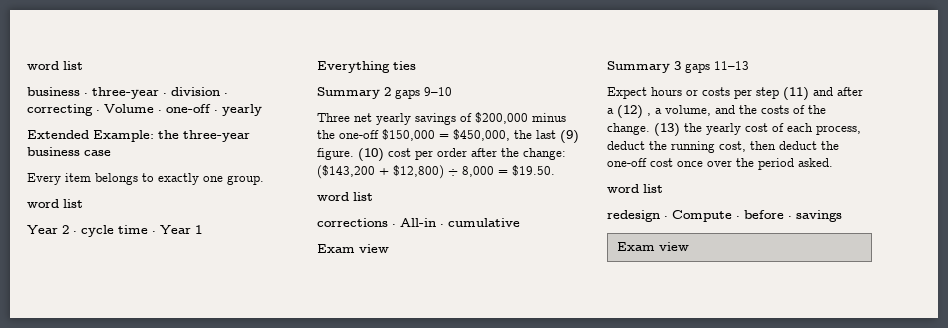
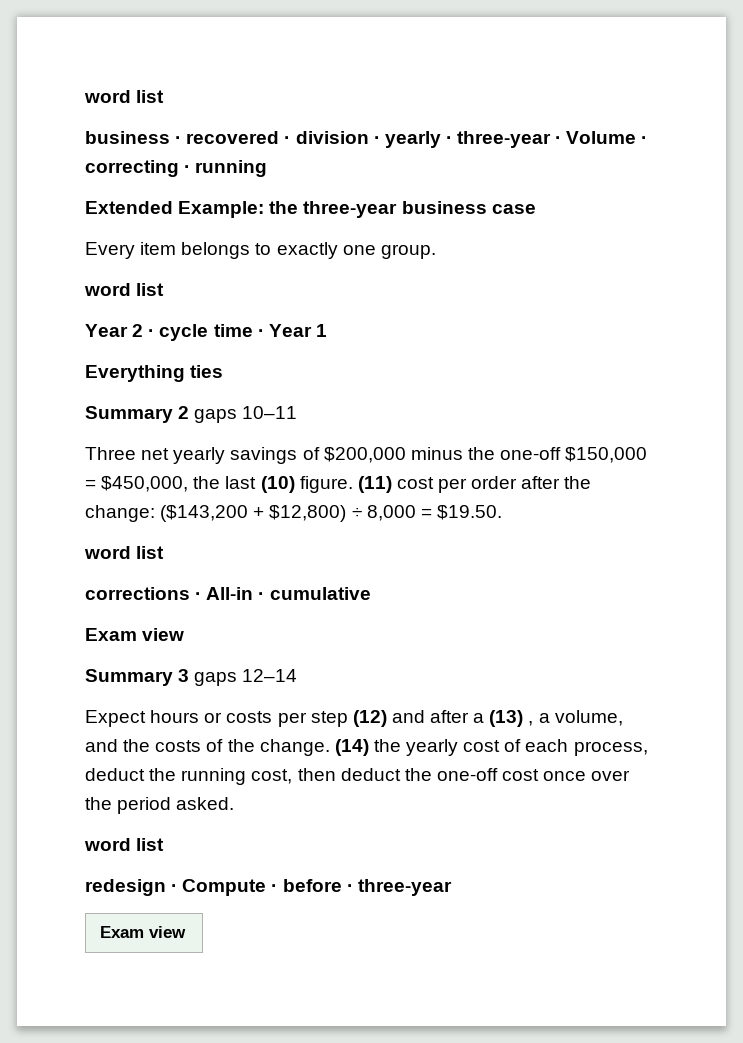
- business · three-year · division · correcting · Volume · one-off · yearly
+ business · recovered · division · yearly · three-year · Volume · correcting · running
- Summary 2 gaps 9–10
+ Summary 2 gaps 10–11
- Three net yearly savings of $200,000 minus the one-off $150,000 = $450,000, the last (9) figure. (10) cost per order after the change: ($143,200 + $12,800) ÷ 8,000 = $19.50.
+ Three net yearly savings of $200,000 minus the one-off $150,000 = $450,000, the last (10) figure. (11) cost per order after the change: ($143,200 + $12,800) ÷ 8,000 = $19.50.
- Summary 3 gaps 11–13
+ Summary 3 gaps 12–14
- Expect hours or costs per step (11) and after a (12) , a volume, and the costs of the change.
+ Expect hours or costs per step (12) and after a (13) , a volume, and the costs of the change.
- (13) the yearly cost of each process, deduct the running cost, then deduct the one-off cost once over the period asked.
+ (14) the yearly cost of each process, deduct the running cost, then deduct the one-off cost once over the period asked.
- redesign · Compute · before · savings
+ redesign · Compute · before · three-year

